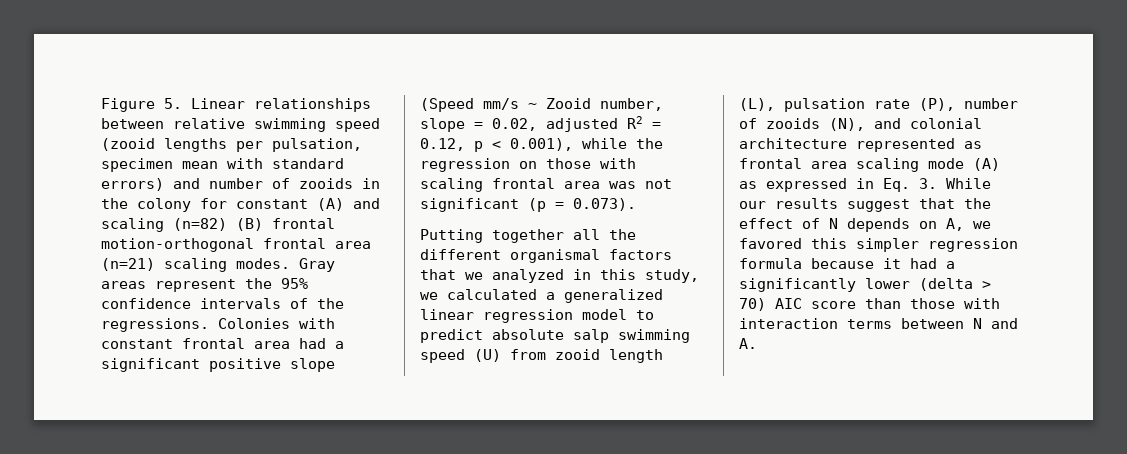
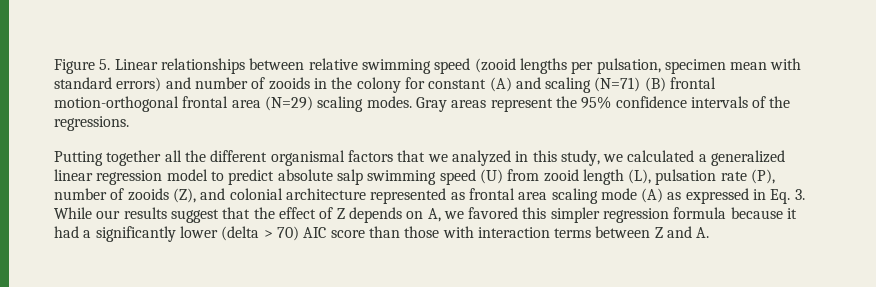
- Figure 5. Linear relationships between relative swimming speed (zooid lengths per pulsation, specimen mean with standard errors) and number of zooids in the colony for constant (A) and scaling (n=82) (B) frontal motion-orthogonal frontal area (n=21) scaling modes.
+ Figure 5. Linear relationships between relative swimming speed (zooid lengths per pulsation, specimen mean with standard errors) and number of zooids in the colony for constant (A) and scaling (N=71) (B) frontal motion-orthogonal frontal area (N=29) scaling modes.
- Colonies with constant frontal area had a significant positive slope (Speed mm/s ~ Zooid number, slope = 0.02, adjusted R2 = 0.12, p < 0.001), while the regression on those with scaling frontal area was not significant (p = 0.073).
- Putting together all the different organismal factors that we analyzed in this study, we calculated a generalized linear regression model to predict absolute salp swimming speed (U) from zooid length (L), pulsation rate (P), number of zooids (N), and colonial architecture represented as frontal area scaling mode (A) as expressed in Eq. 3. While our results suggest that the effect of N depends on A, we favored this simpler regression formula because it had a significantly lower (delta > 70) AIC score than those with interaction terms between N and A.
+ Putting together all the different organismal factors that we analyzed in this study, we calculated a generalized linear regression model to predict absolute salp swimming speed (U) from zooid length (L), pulsation rate (P), number of zooids (Z), and colonial architecture represented as frontal area scaling mode (A) as expressed in Eq. 3. While our results suggest that the effect of Z depends on A, we favored this simpler regression formula because it had a significantly lower (delta > 70) AIC score than those with interaction terms between Z and A.

